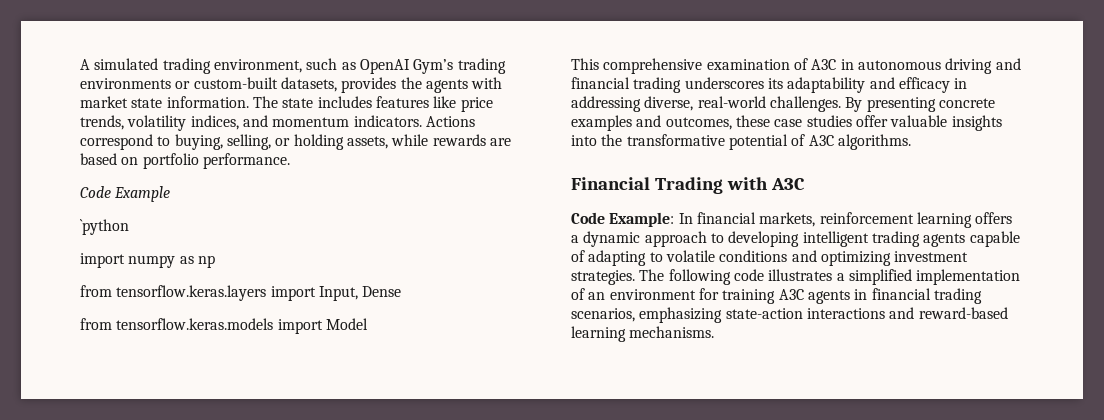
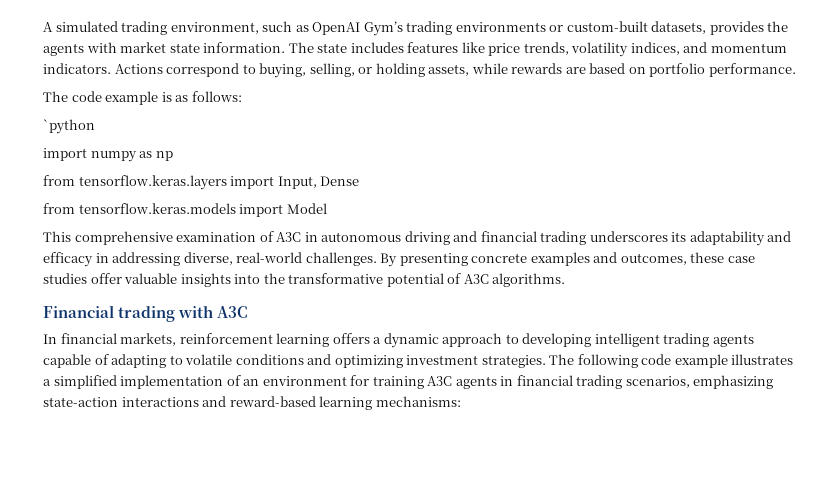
- Code Example
+ The code example is as follows:
- Financial Trading with A3C
+ Financial trading with A3C
- Code Example: In financial markets, reinforcement learning offers a dynamic approach to developing intelligent trading agents capable of adapting to volatile conditions and optimizing investment strategies.
+ In financial markets, reinforcement learning offers a dynamic approach to developing intelligent trading agents capable of adapting to volatile conditions and optimizing investment strategies.
- The following code illustrates a simplified implementation of an environment for training A3C agents in financial trading scenarios, emphasizing state-action interactions and reward-based learning mechanisms.
+ The following code example illustrates a simplified implementation of an environment for training A3C agents in financial trading scenarios, emphasizing state-action interactions and reward-based learning mechanisms:

